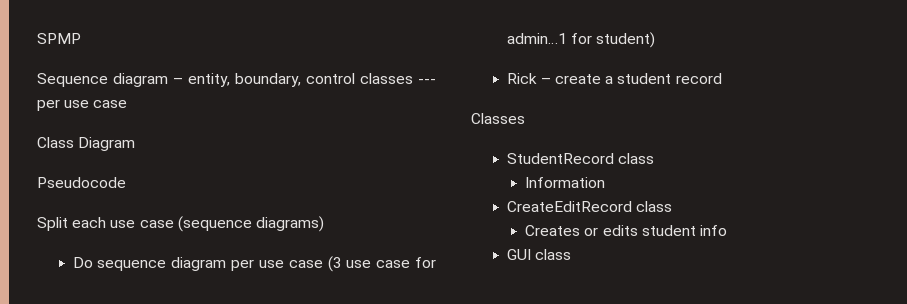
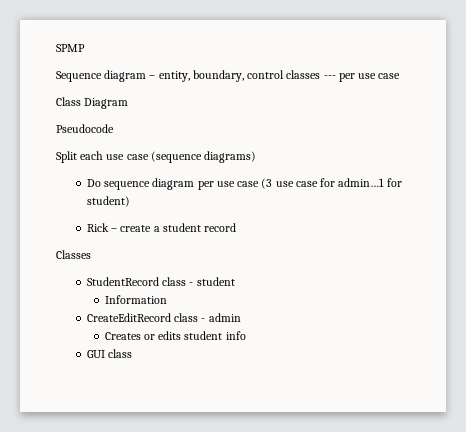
- StudentRecord class
+ StudentRecord class - student
- CreateEditRecord class
+ CreateEditRecord class - admin

